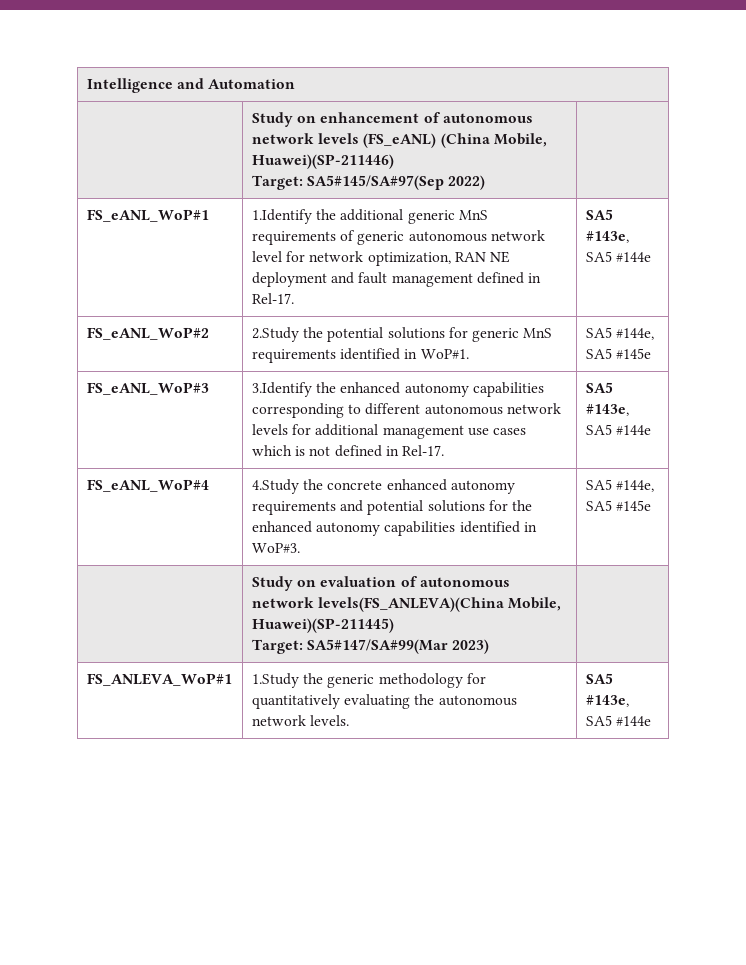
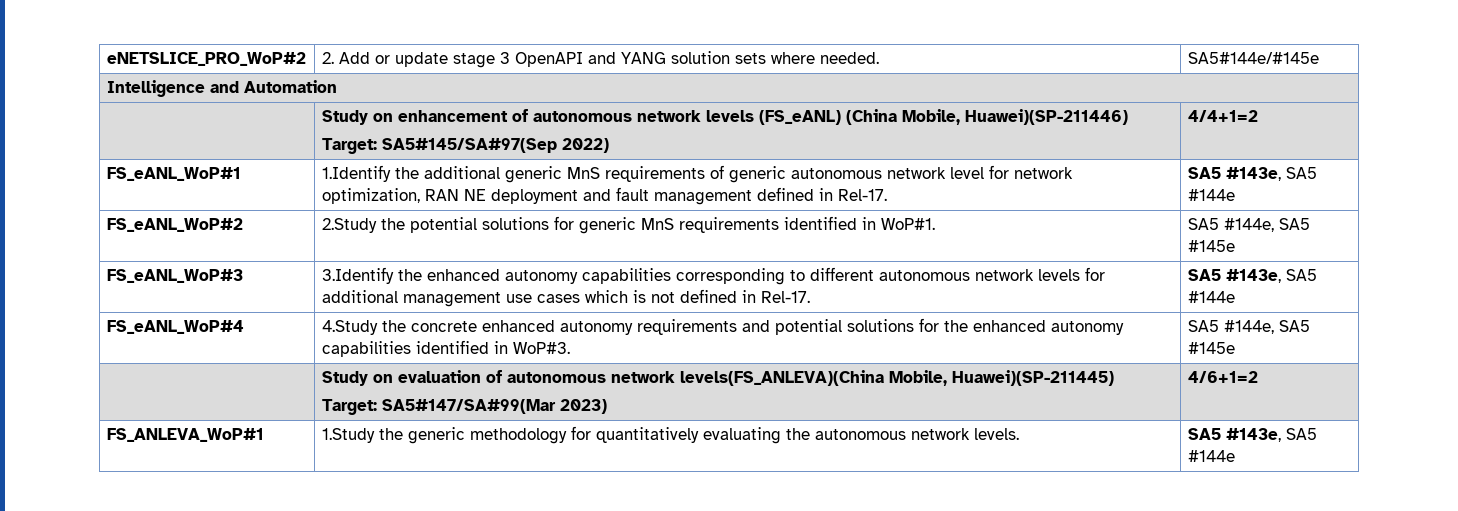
+ eNETSLICE_PRO_WoP#2 | 2. Add or update stage 3 OpenAPI and YANG solution sets where needed. | SA5#144e/#145e
  | Study on enhancement of autonomous network levels (FS_eANL) (China Mobile, Huawei)(SP-211446)
- Target: SA5#145/SA#97(Sep 2022) |
+ Target: SA5#145/SA#97(Sep 2022) | 4/4+1=2
  | Study on evaluation of autonomous network levels(FS_ANLEVA)(China Mobile, Huawei)(SP-211445)
- Target: SA5#147/SA#99(Mar 2023) |
+ Target: SA5#147/SA#99(Mar 2023) | 4/6+1=2

